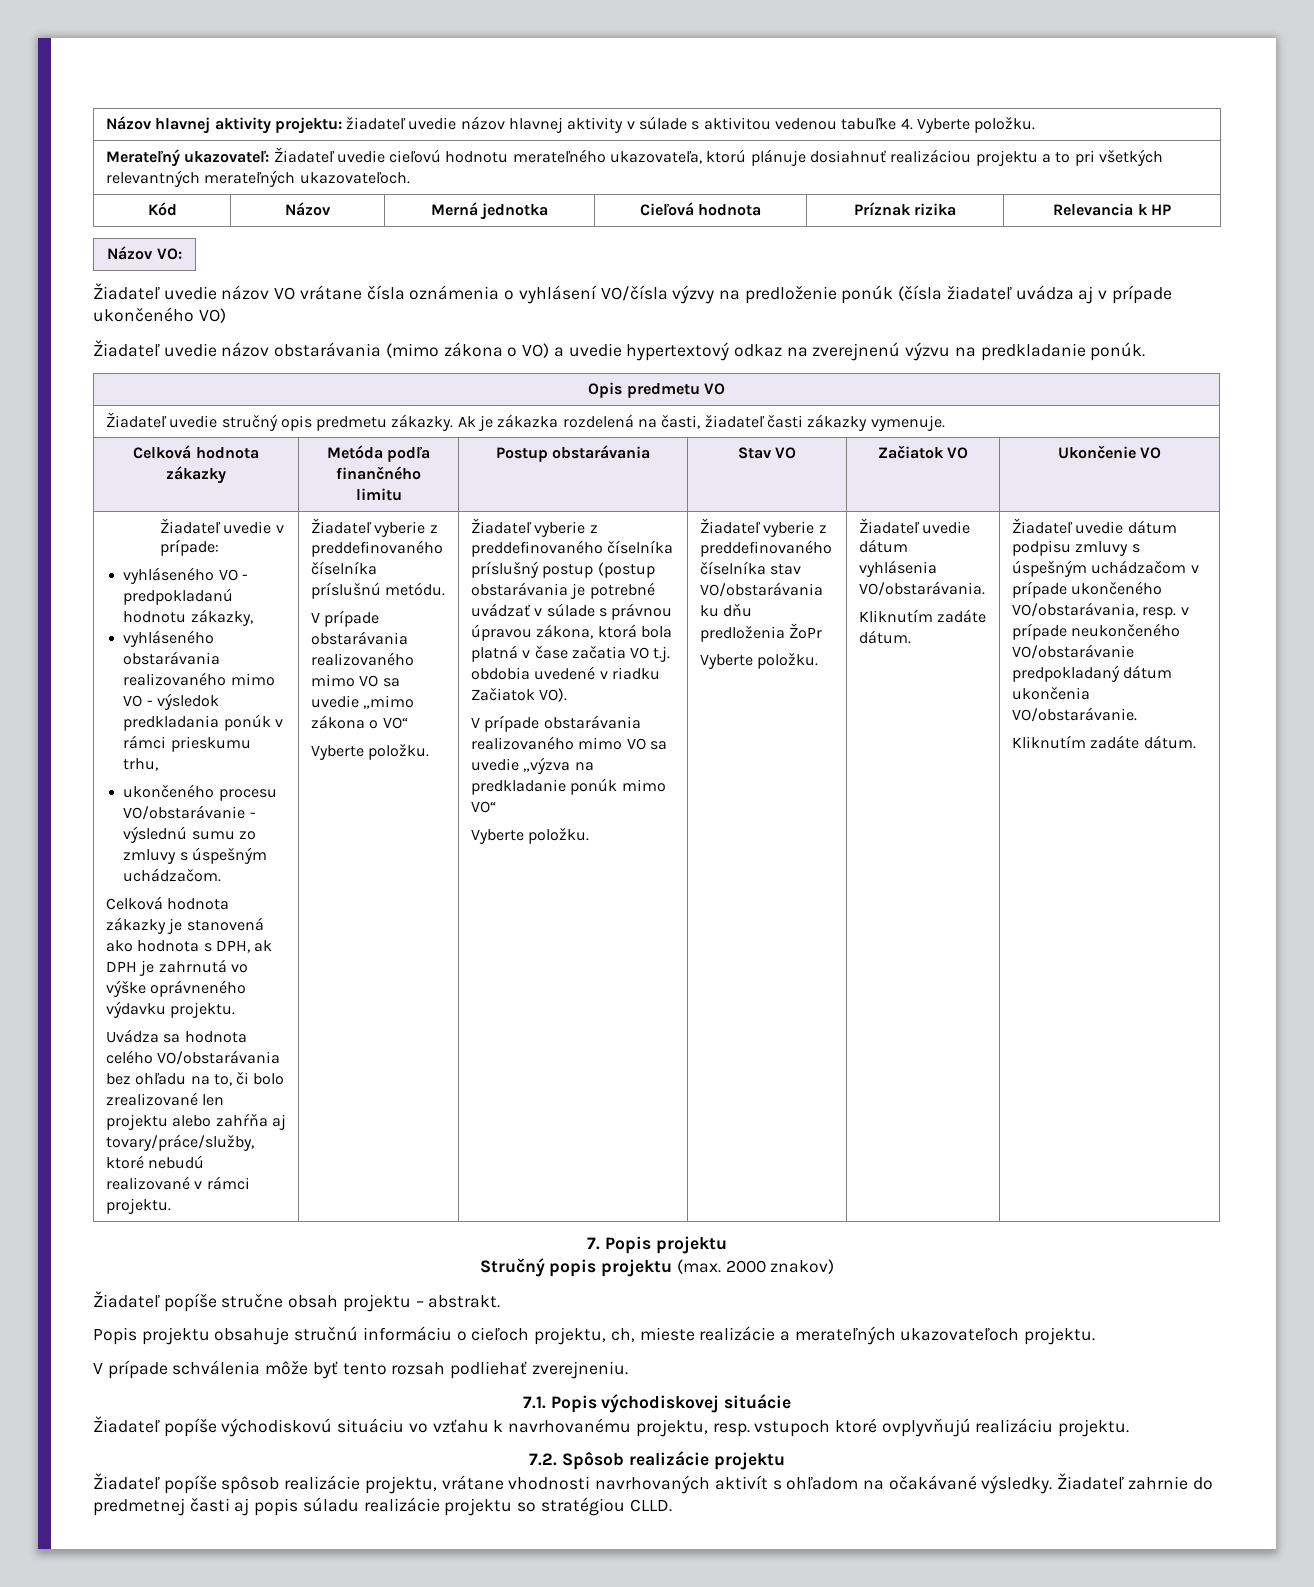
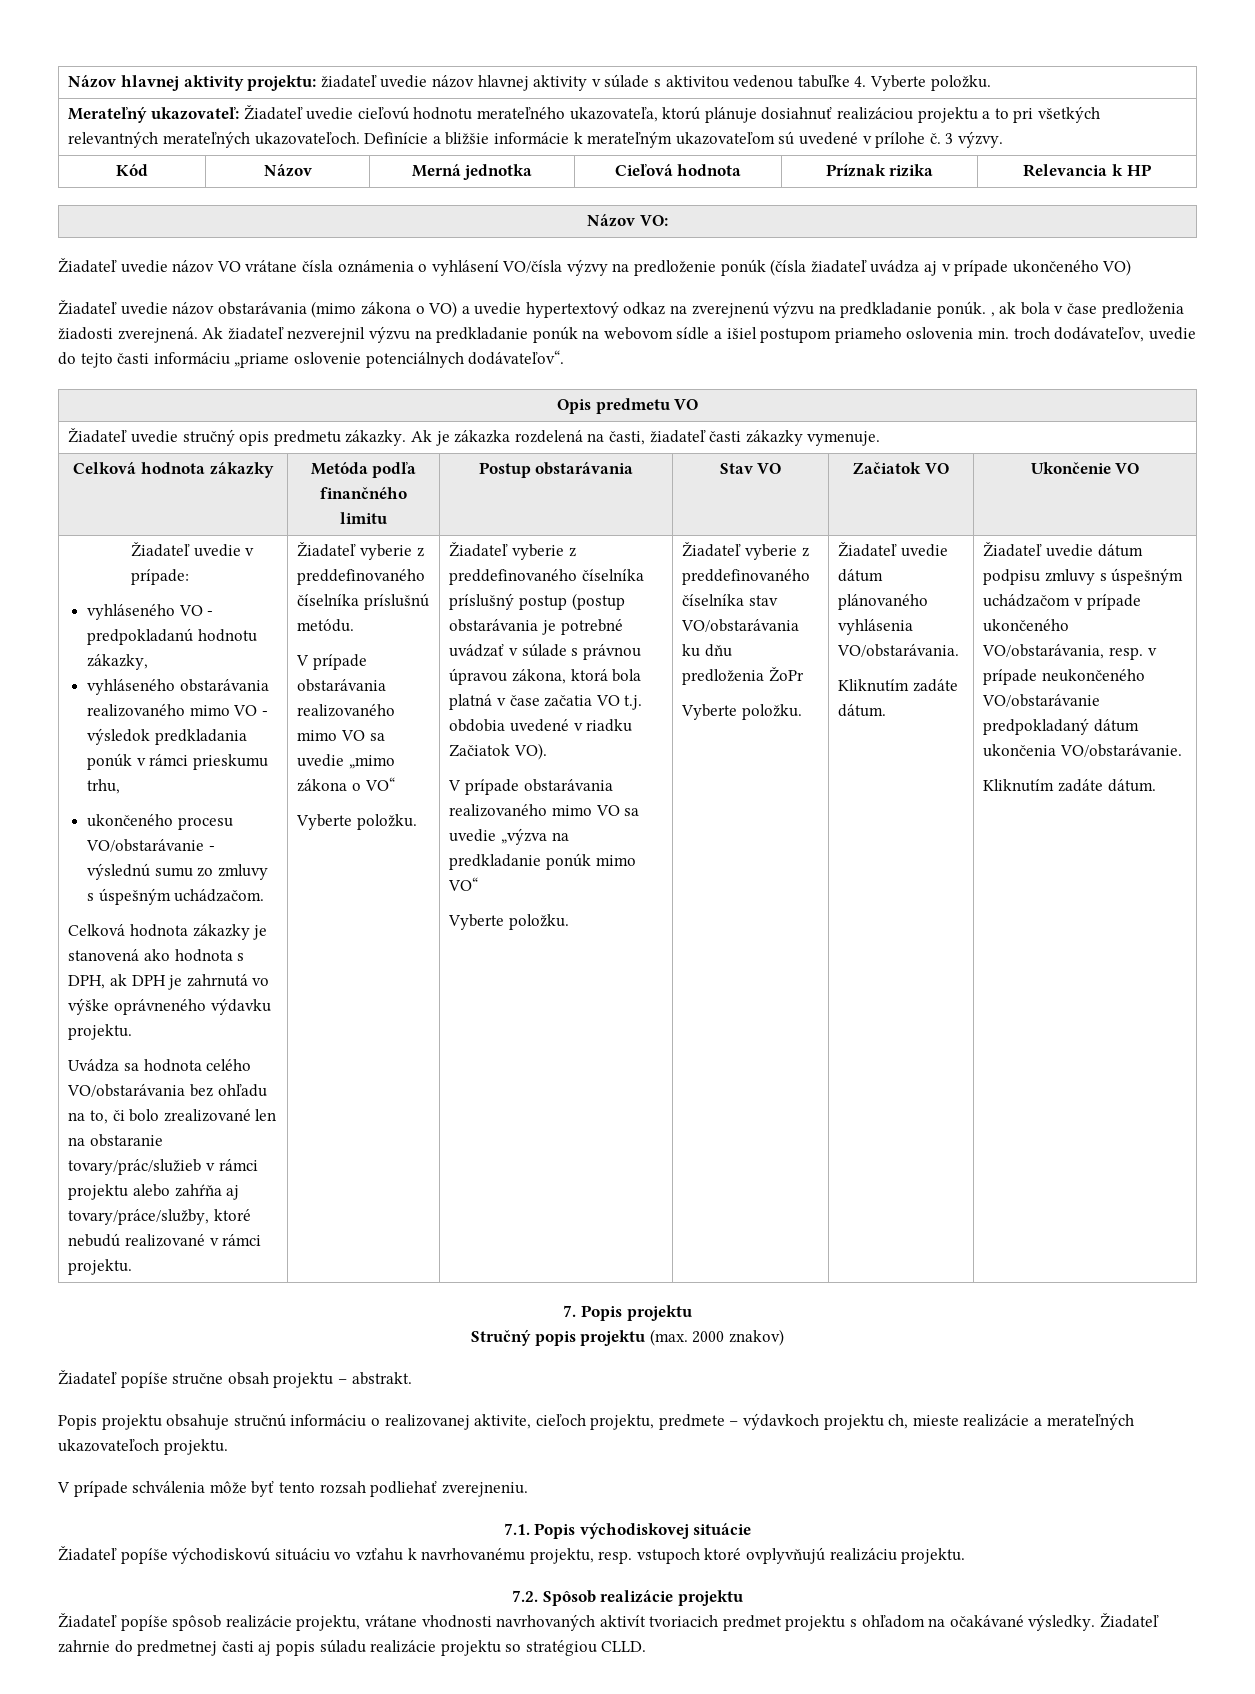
- Merateľný ukazovateľ: Žiadateľ uvedie cieľovú hodnotu merateľného ukazovateľa, ktorú plánuje dosiahnuť realizáciou projektu a to pri všetkých relevantných merateľných ukazovateľoch.
+ Merateľný ukazovateľ: Žiadateľ uvedie cieľovú hodnotu merateľného ukazovateľa, ktorú plánuje dosiahnuť realizáciou projektu a to pri všetkých relevantných merateľných ukazovateľoch. Definície a bližšie informácie k merateľným ukazovateľom sú uvedené v prílohe č. 3 výzvy.
- Žiadateľ uvedie názov obstarávania (mimo zákona o VO) a uvedie hypertextový odkaz na zverejnenú výzvu na predkladanie ponúk.
+ Žiadateľ uvedie názov obstarávania (mimo zákona o VO) a uvedie hypertextový odkaz na zverejnenú výzvu na predkladanie ponúk. , ak bola v čase predloženia žiadosti zverejnená. Ak žiadateľ nezverejnil výzvu na predkladanie ponúk na webovom sídle a išiel postupom priameho oslovenia min. troch dodávateľov, uvedie do tejto časti informáciu „priame oslovenie potenciálnych dodávateľov“.
- Uvádza sa hodnota celého VO/obstarávania bez ohľadu na to, či bolo zrealizované len projektu alebo zahŕňa aj tovary/práce/služby, ktoré nebudú realizované v rámci projektu.
+ Uvádza sa hodnota celého VO/obstarávania bez ohľadu na to, či bolo zrealizované len na obstaranie tovary/prác/služieb v rámci projektu alebo zahŕňa aj tovary/práce/služby, ktoré nebudú realizované v rámci projektu.
- Žiadateľ uvedie dátum vyhlásenia VO/obstarávania.
+ Žiadateľ uvedie dátum plánovaného vyhlásenia VO/obstarávania.
- Popis projektu obsahuje stručnú informáciu o cieľoch projektu, ch, mieste realizácie a merateľných ukazovateľoch projektu.
+ Popis projektu obsahuje stručnú informáciu o realizovanej aktivite, cieľoch projektu, predmete – výdavkoch projektu ch, mieste realizácie a merateľných ukazovateľoch projektu.
- Žiadateľ popíše spôsob realizácie projektu, vrátane vhodnosti navrhovaných aktivít s ohľadom na očakávané výsledky.
+ Žiadateľ popíše spôsob realizácie projektu, vrátane vhodnosti navrhovaných aktivít tvoriacich predmet projektu s ohľadom na očakávané výsledky.

